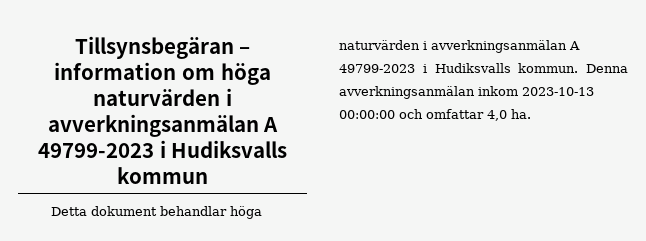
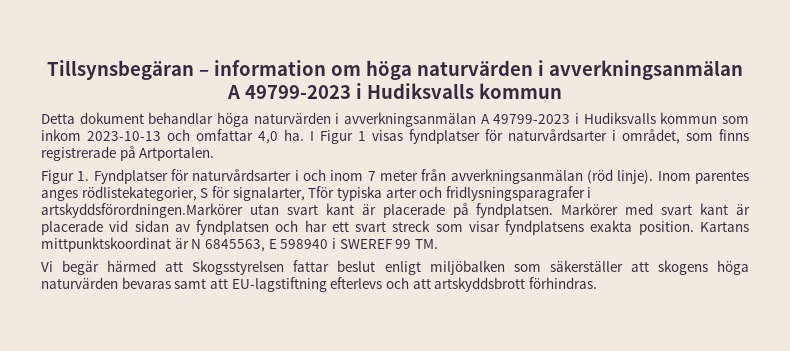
- Detta dokument behandlar höga naturvärden i avverkningsanmälan A 49799-2023 i Hudiksvalls kommun. Denna avverkningsanmälan inkom 2023-10-13 00:00:00 och omfattar 4,0 ha.
+ Detta dokument behandlar höga naturvärden i avverkningsanmälan A 49799-2023 i Hudiksvalls kommun som inkom 2023-10-13 och omfattar 4,0 ha.
+ I Figur 1 visas fyndplatser för naturvårdsarter i området, som finns registrerade på Artportalen.
+ Figur 1. Fyndplatser för naturvårdsarter i och inom 7 meter från avverkningsanmälan (röd linje). Inom parentes anges rödlistekategorier, S för signalarter, Tför typiska arter och fridlysningsparagrafer i artskyddsförordningen.Markörer utan svart kant är placerade på fyndplatsen. Markörer med svart kant är placerade vid sidan av fyndplatsen och har ett svart streck som visar fyndplatsens exakta position. Kartans mittpunktskoordinat är N 6845563, E 598940 i SWEREF 99 TM.
+ Vi begär härmed att Skogsstyrelsen fattar beslut enligt miljöbalken som säkerställer att skogens höga naturvärden bevaras samt att EU-lagstiftning efterlevs och att artskyddsbrott förhindras.

